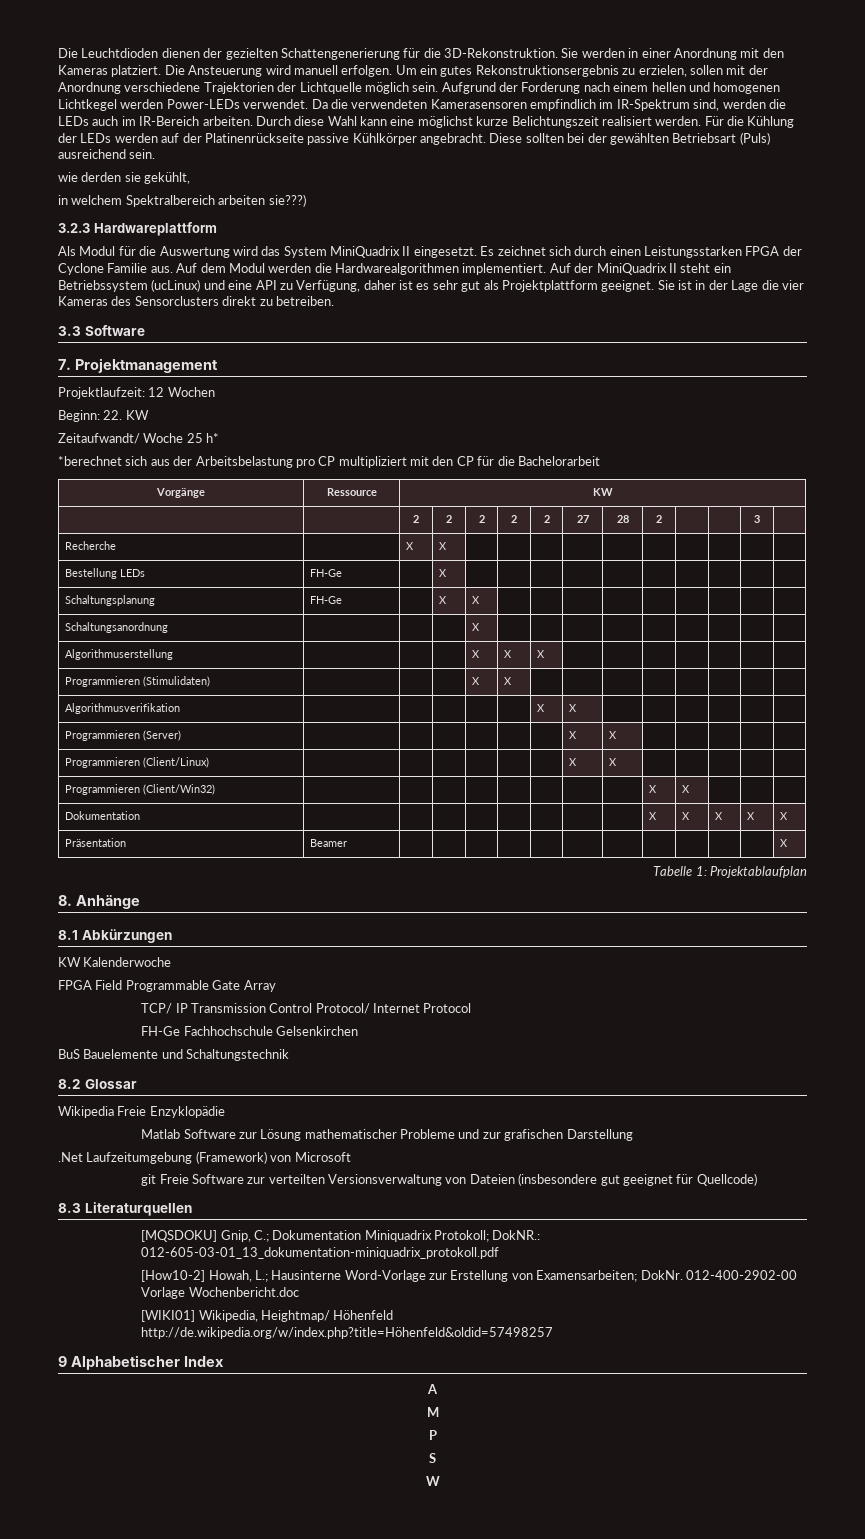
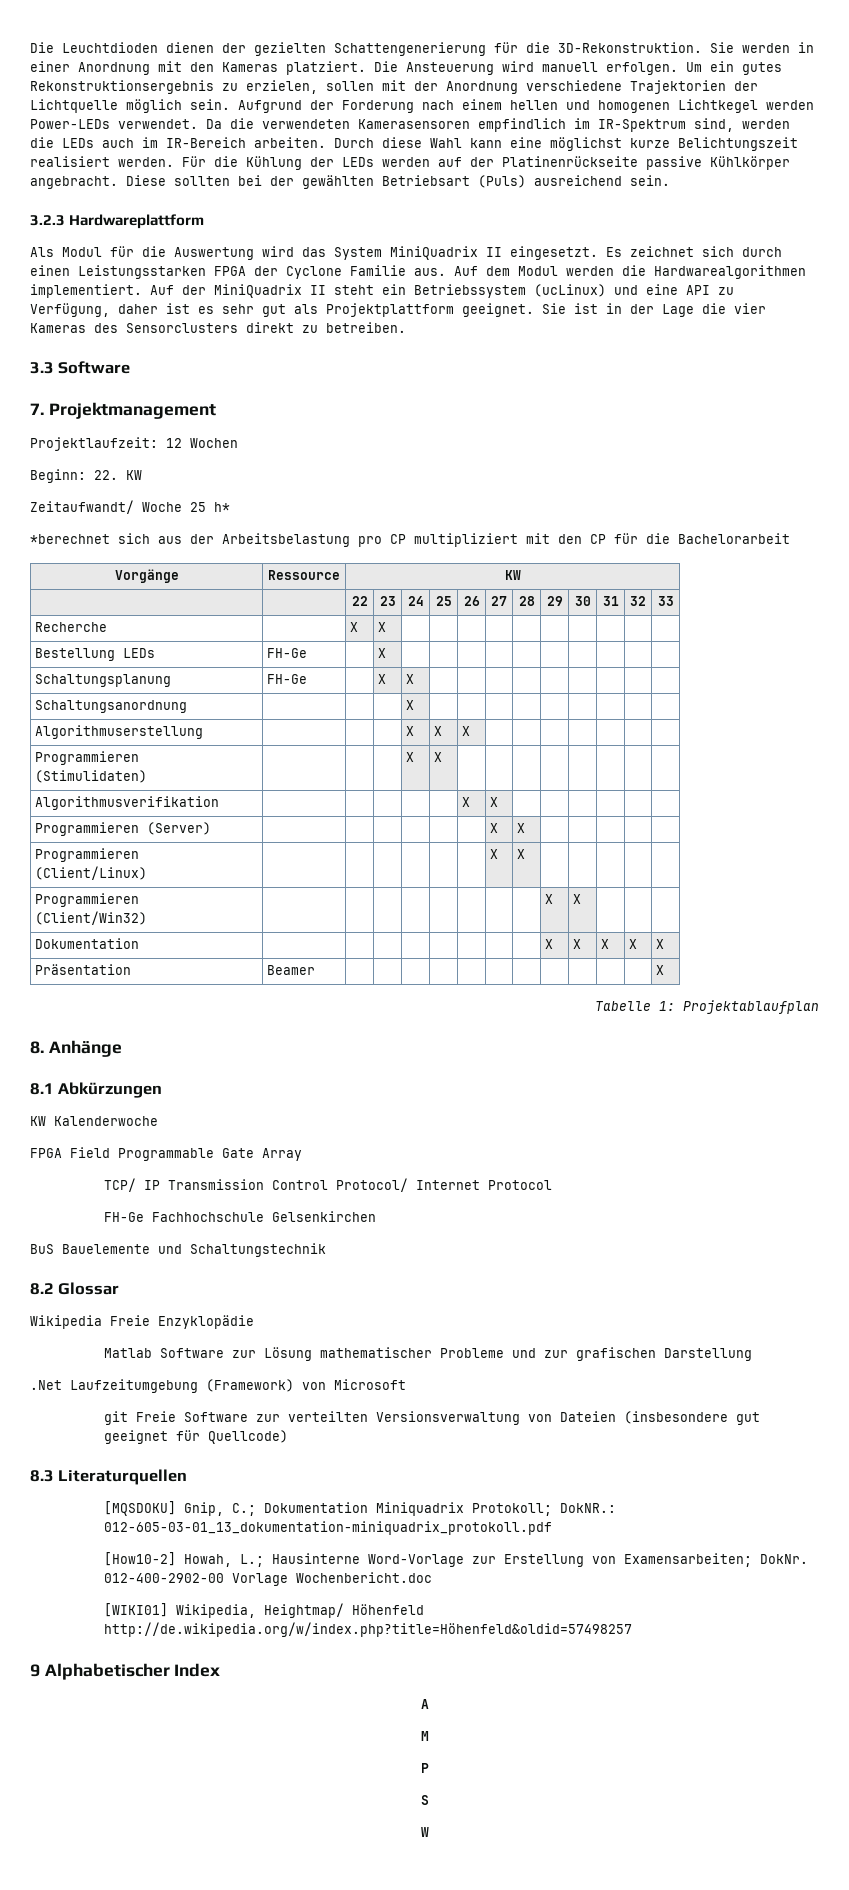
- wie derden sie gekühlt,
- in welchem Spektralbereich arbeiten sie???)
- | | 2 | 2 | 2 | 2 | 2 | 27 | 28 | 2 | | | 3 |
+ | | 22 | 23 | 24 | 25 | 26 | 27 | 28 | 29 | 30 | 31 | 32 | 33

